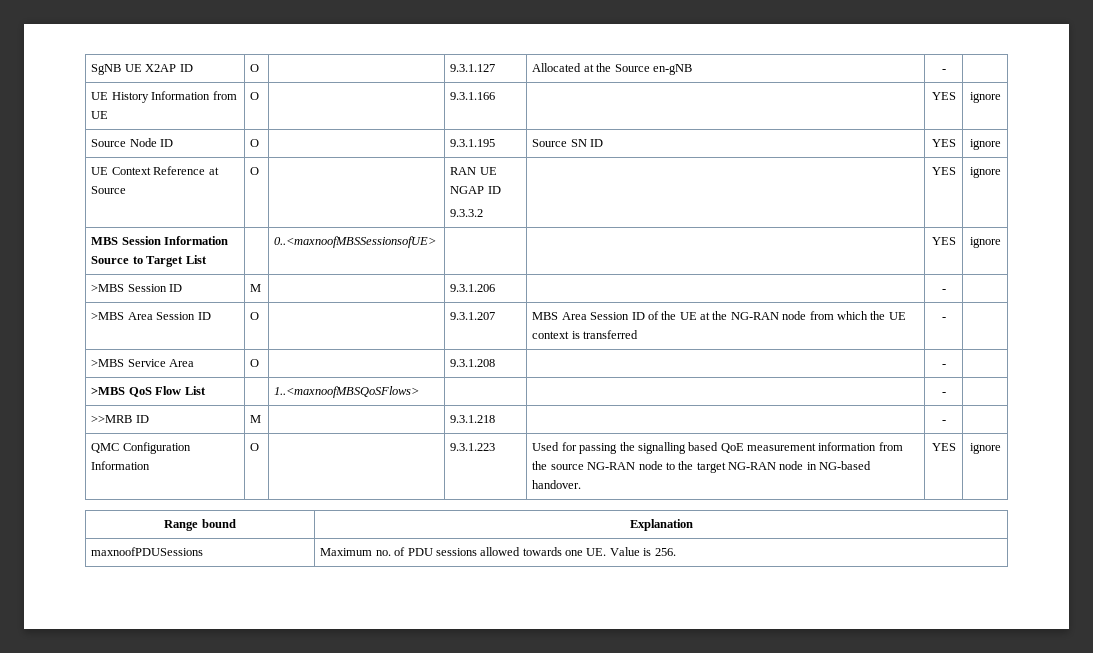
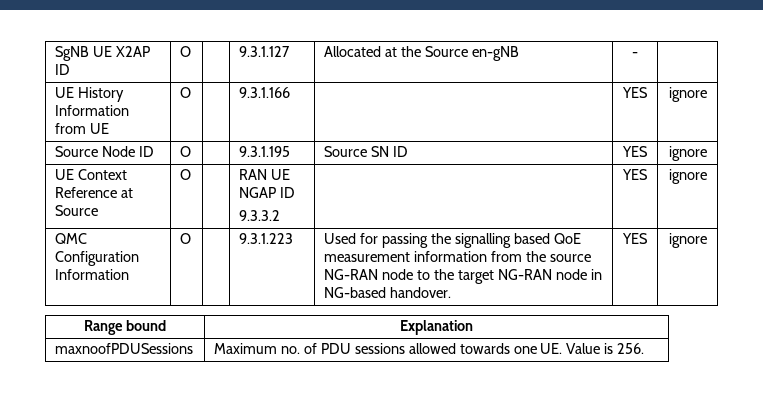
- MBS Session Information Source to Target List | | 0..<maxnoofMBSSessionsofUE> | | | YES | ignore
- >MBS Session ID | M | | 9.3.1.206 | | - |
- >MBS Area Session ID | O | | 9.3.1.207 | MBS Area Session ID of the UE at the NG-RAN node from which the UE context is transferred | - |
- >MBS Service Area | O | | 9.3.1.208 | | - |
- >MBS QoS Flow List | | 1..<maxnoofMBSQoSFlows> | | | - |
- >>MRB ID | M | | 9.3.1.218 | | - |

